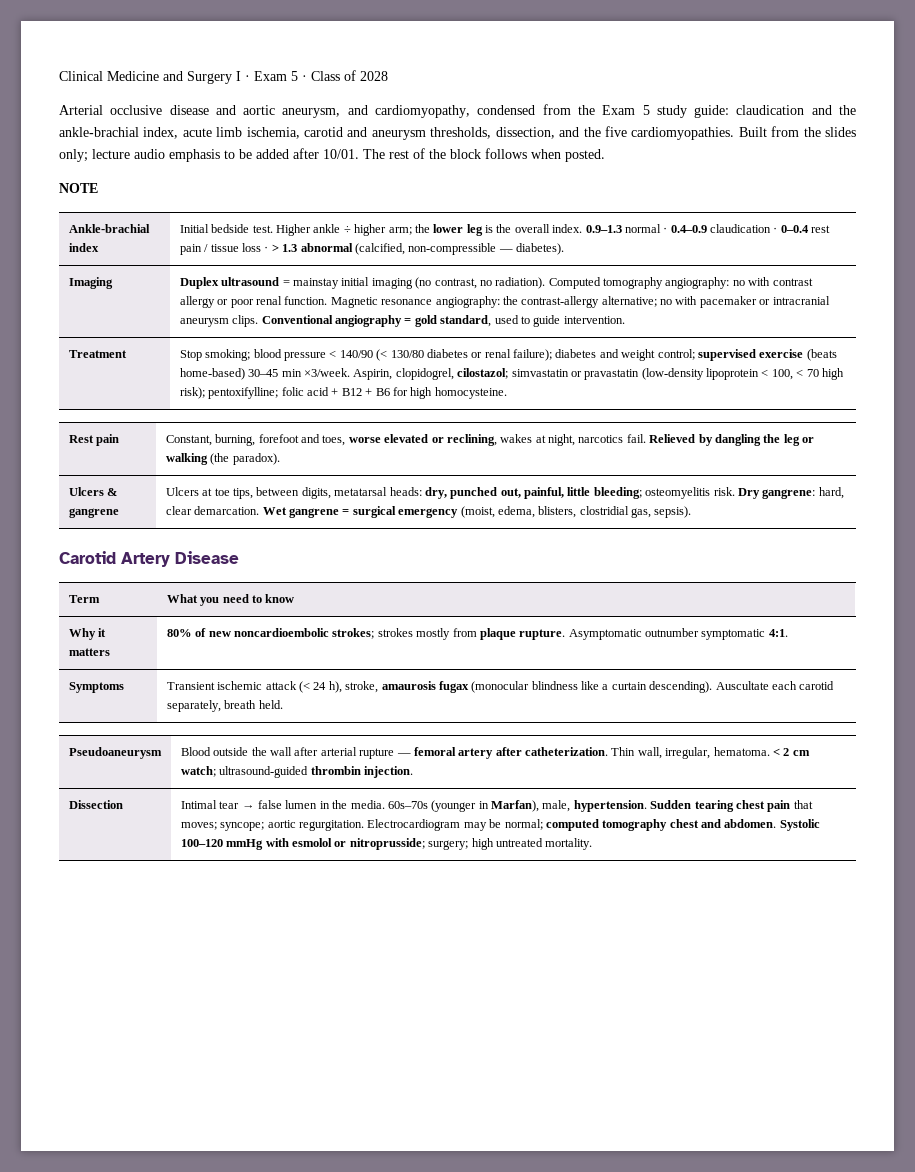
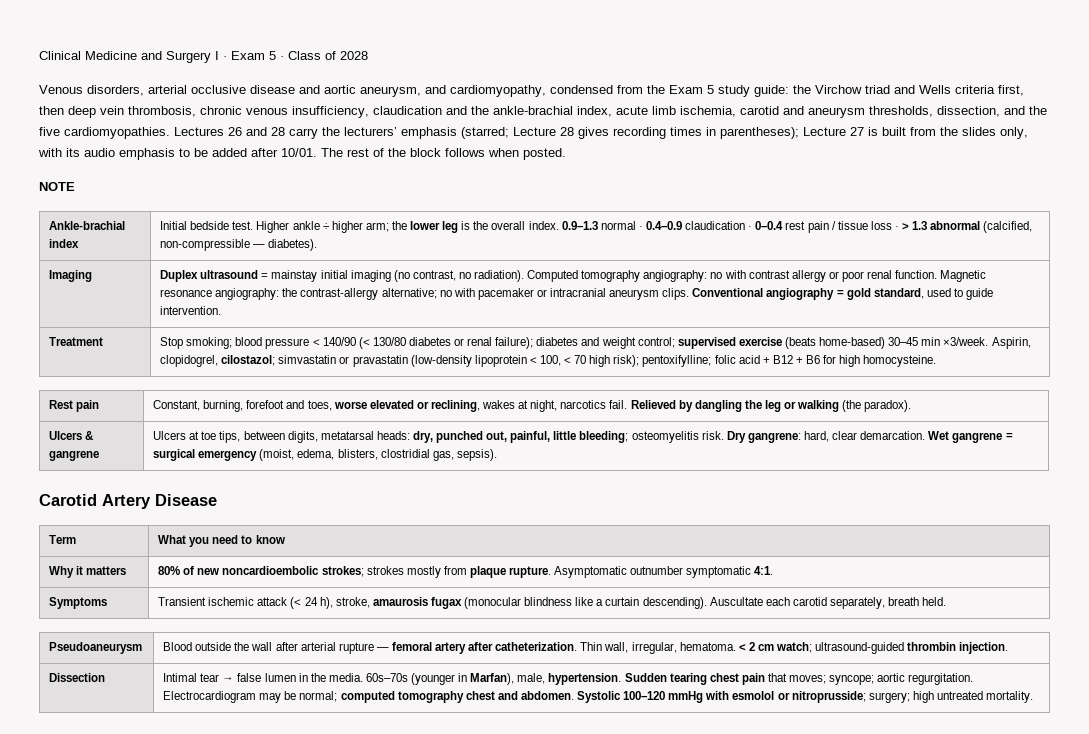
- Arterial occlusive disease and aortic aneurysm, and cardiomyopathy, condensed from the Exam 5 study guide: claudication and the ankle-brachial index, acute limb ischemia, carotid and aneurysm thresholds, dissection, and the five cardiomyopathies.
+ Venous disorders, arterial occlusive disease and aortic aneurysm, and cardiomyopathy, condensed from the Exam 5 study guide: the Virchow triad and Wells criteria first, then deep vein thrombosis, chronic venous insufficiency, claudication and the ankle-brachial index, acute limb ischemia, carotid and aneurysm thresholds, dissection, and the five cardiomyopathies.
- Built from the slides only; lecture audio emphasis to be added after 10/01.
+ Lectures 26 and 28 carry the lecturers’ emphasis (starred; Lecture 28 gives recording times in parentheses); Lecture 27 is built from the slides only, with its audio emphasis to be added after 10/01.

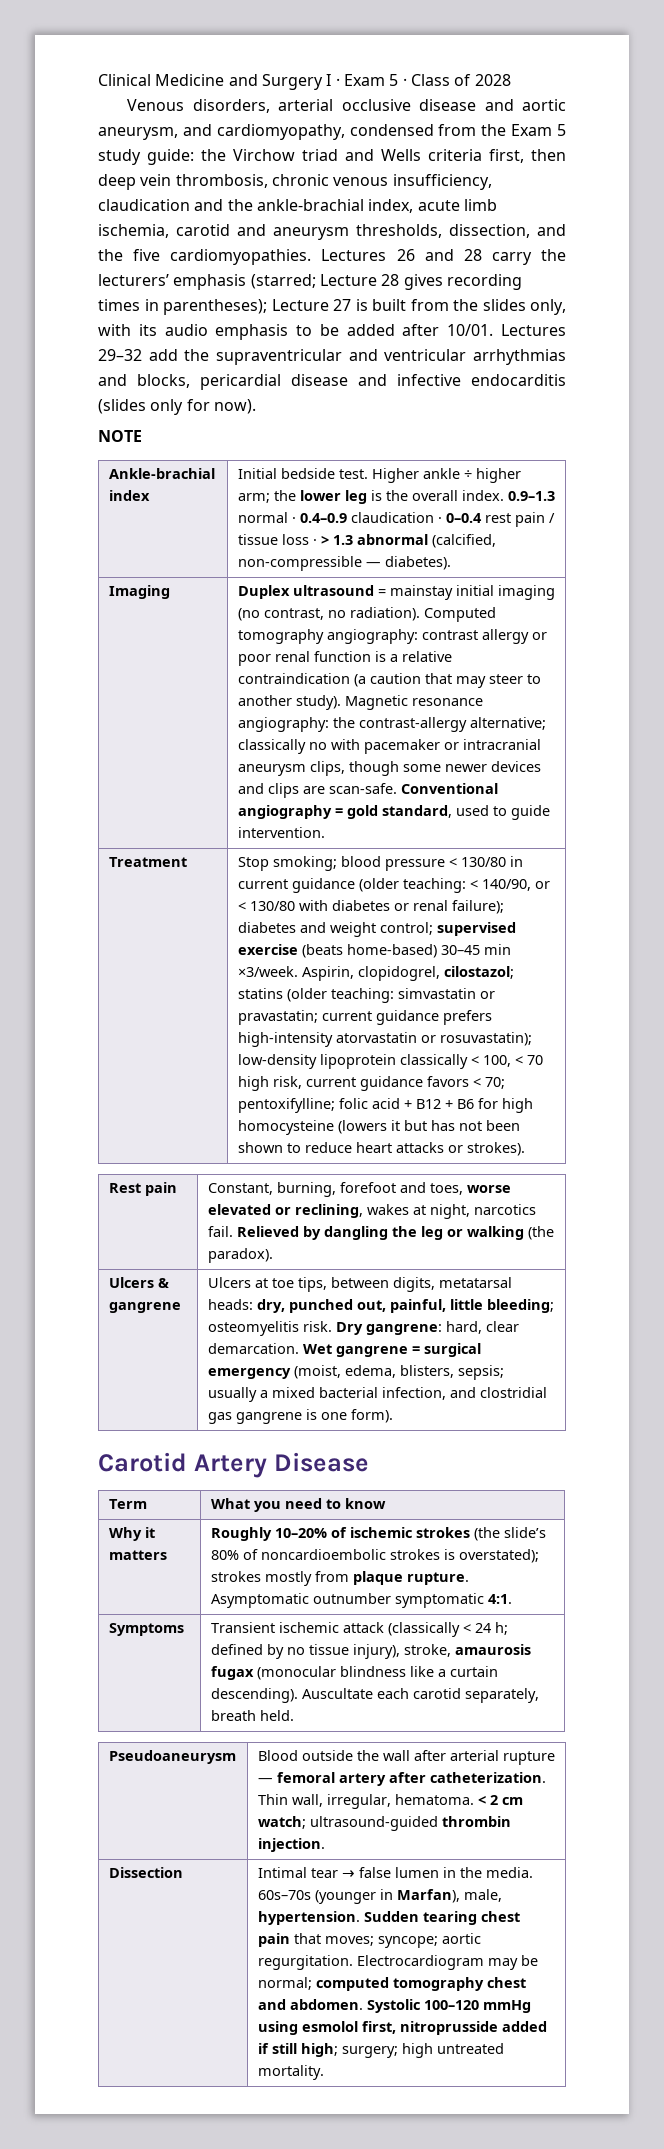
- The rest of the block follows when posted.
+ Lectures 29–32 add the supraventricular and ventricular arrhythmias and blocks, pericardial disease and infective endocarditis (slides only for now).
- Computed tomography angiography: no with contrast allergy or poor renal function.
+ Computed tomography angiography: contrast allergy or poor renal function is a relative contraindication (a caution that may steer to another study).
- Magnetic resonance angiography: the contrast-allergy alternative; no with pacemaker or intracranial aneurysm clips.
+ Magnetic resonance angiography: the contrast-allergy alternative; classically no with pacemaker or intracranial aneurysm clips, though some newer devices and clips are scan-safe.
- Stop smoking; blood pressure < 140/90 (< 130/80 diabetes or renal failure); diabetes and weight control; supervised exercise (beats home-based) 30–45 min ×3/week.
+ Stop smoking; blood pressure < 130/80 in current guidance (older teaching: < 140/90, or < 130/80 with diabetes or renal failure); diabetes and weight control; supervised exercise (beats home-based) 30–45 min ×3/week.
- Aspirin, clopidogrel, cilostazol; simvastatin or pravastatin (low-density lipoprotein < 100, < 70 high risk); pentoxifylline; folic acid + B12 + B6 for high homocysteine.
+ Aspirin, clopidogrel, cilostazol; statins (older teaching: simvastatin or pravastatin; current guidance prefers high-intensity atorvastatin or rosuvastatin); low-density lipoprotein classically < 100, < 70 high risk, current guidance favors < 70; pentoxifylline; folic acid + B12 + B6 for high homocysteine (lowers it but has not been shown to reduce heart attacks or strokes).
- Wet gangrene = surgical emergency (moist, edema, blisters, clostridial gas, sepsis).
+ Wet gangrene = surgical emergency (moist, edema, blisters, sepsis; usually a mixed bacterial infection, and clostridial gas gangrene is one form).
- Why it matters | 80% of new noncardioembolic strokes; strokes mostly from plaque rupture. Asymptomatic outnumber symptomatic 4:1.
+ Why it matters | Roughly 10–20% of ischemic strokes (the slide’s 80% of noncardioembolic strokes is overstated); strokes mostly from plaque rupture. Asymptomatic outnumber symptomatic 4:1.
- Symptoms | Transient ischemic attack (< 24 h), stroke, amaurosis fugax (monocular blindness like a curtain descending). Auscultate each carotid separately, breath held.
+ Symptoms | Transient ischemic attack (classically < 24 h; defined by no tissue injury), stroke, amaurosis fugax (monocular blindness like a curtain descending). Auscultate each carotid separately, breath held.
- Systolic 100–120 mmHg with esmolol or nitroprusside; surgery; high untreated mortality.
+ Systolic 100–120 mmHg using esmolol first, nitroprusside added if still high; surgery; high untreated mortality.

